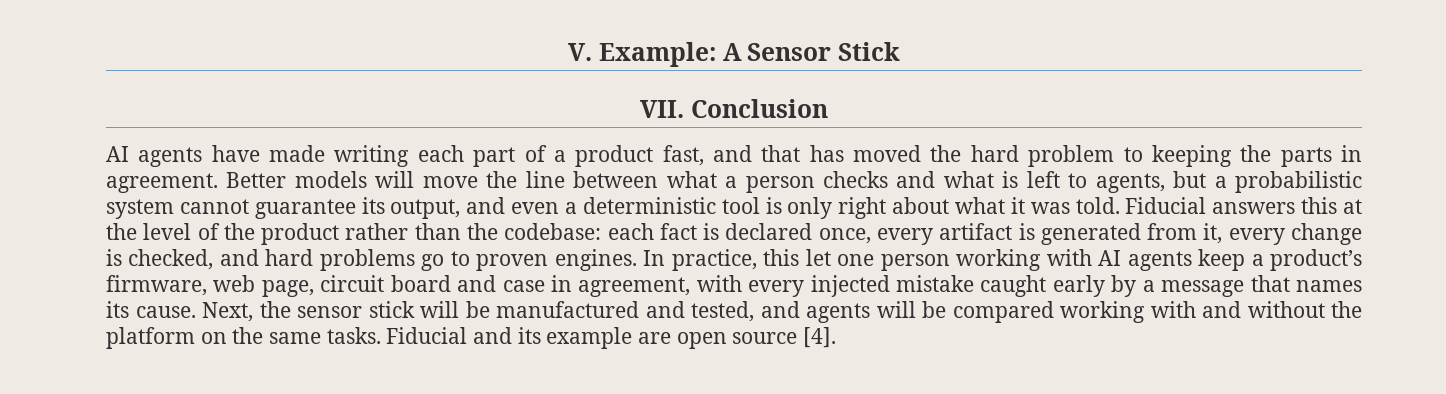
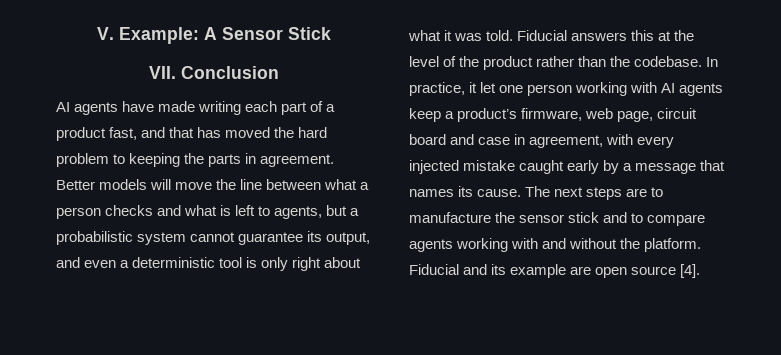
- Fiducial answers this at the level of the product rather than the codebase: each fact is declared once, every artifact is generated from it, every change is checked, and hard problems go to proven engines.
+ Fiducial answers this at the level of the product rather than the codebase.
- In practice, this let one person working with AI agents keep a product’s firmware, web page, circuit board and case in agreement, with every injected mistake caught early by a message that names its cause.
+ In practice, it let one person working with AI agents keep a product’s firmware, web page, circuit board and case in agreement, with every injected mistake caught early by a message that names its cause.
- Next, the sensor stick will be manufactured and tested, and agents will be compared working with and without the platform on the same tasks.
+ The next steps are to manufacture the sensor stick and to compare agents working with and without the platform.

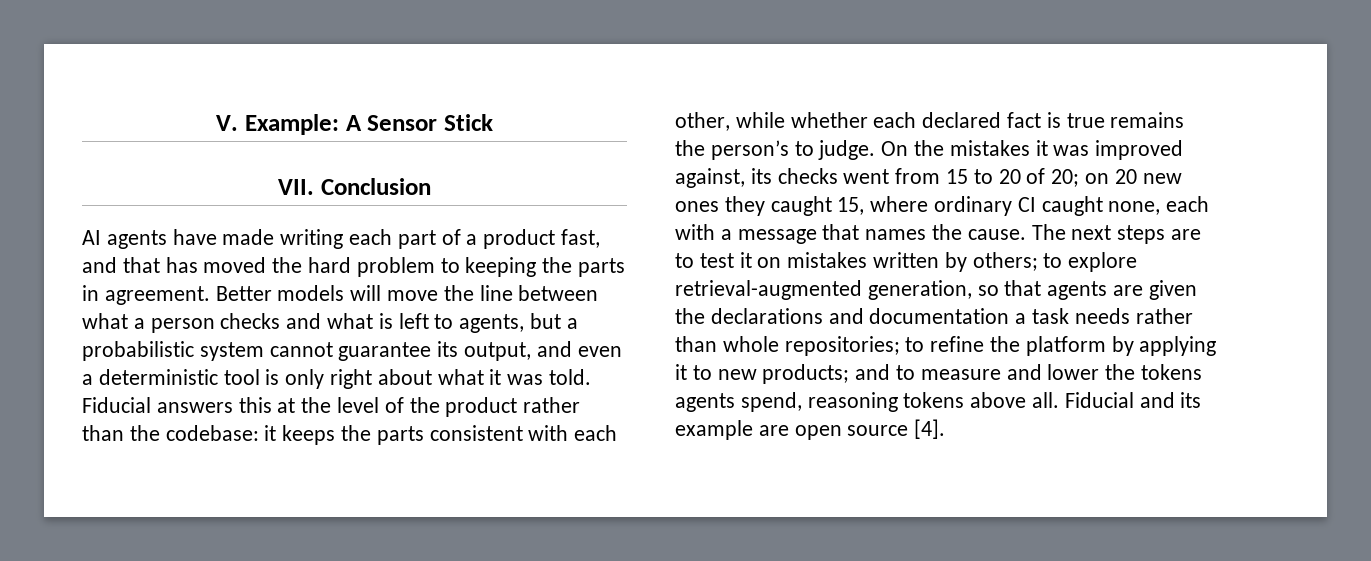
- Fiducial answers this at the level of the product rather than the codebase. In practice, it let one person working with AI agents keep a product’s firmware, web page, circuit board and case in agreement, with every injected mistake caught early by a message that names its cause.
+ Fiducial answers this at the level of the product rather than the codebase: it keeps the parts consistent with each other, while whether each declared fact is true remains the person’s to judge. On the mistakes it was improved against, its checks went from 15 to 20 of 20; on 20 new ones they caught 15, where ordinary CI caught none, each with a message that names the cause.
- The next steps are to manufacture the sensor stick and to compare agents working with and without the platform.
+ The next steps are to test it on mistakes written by others; to explore retrieval-augmented generation, so that agents are given the declarations and documentation a task needs rather than whole repositories; to refine the platform by applying it to new products; and to measure and lower the tokens agents spend, reasoning tokens above all.

